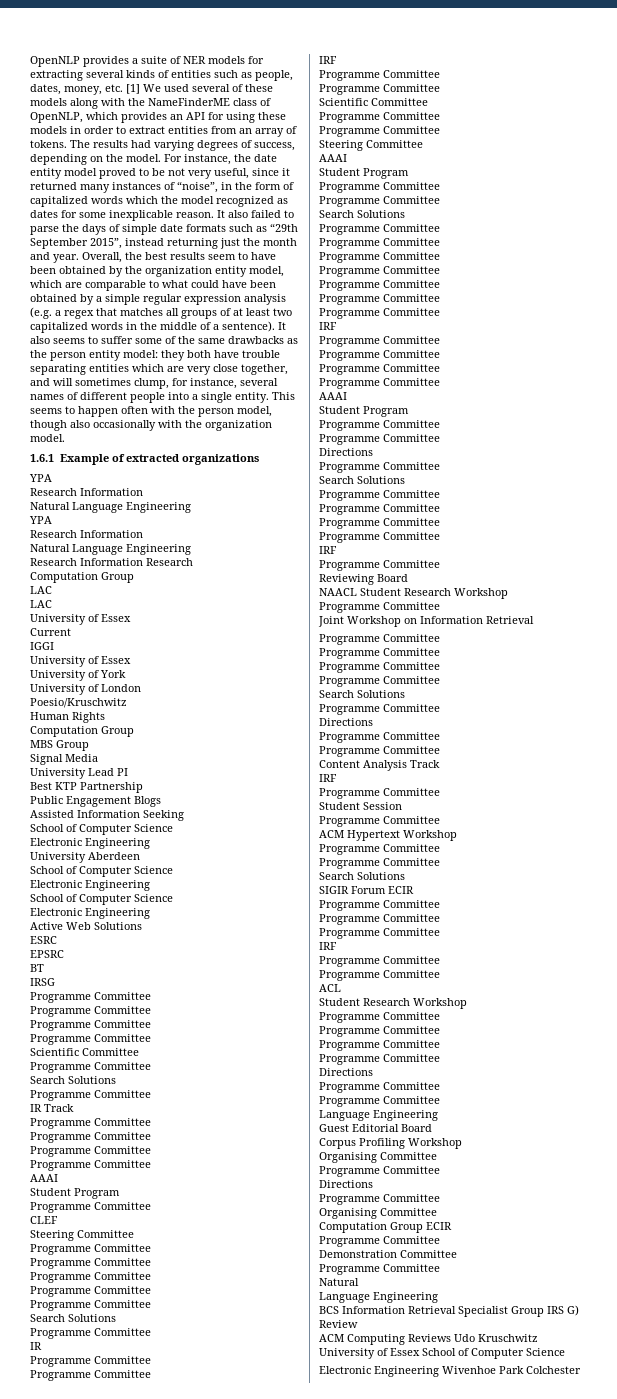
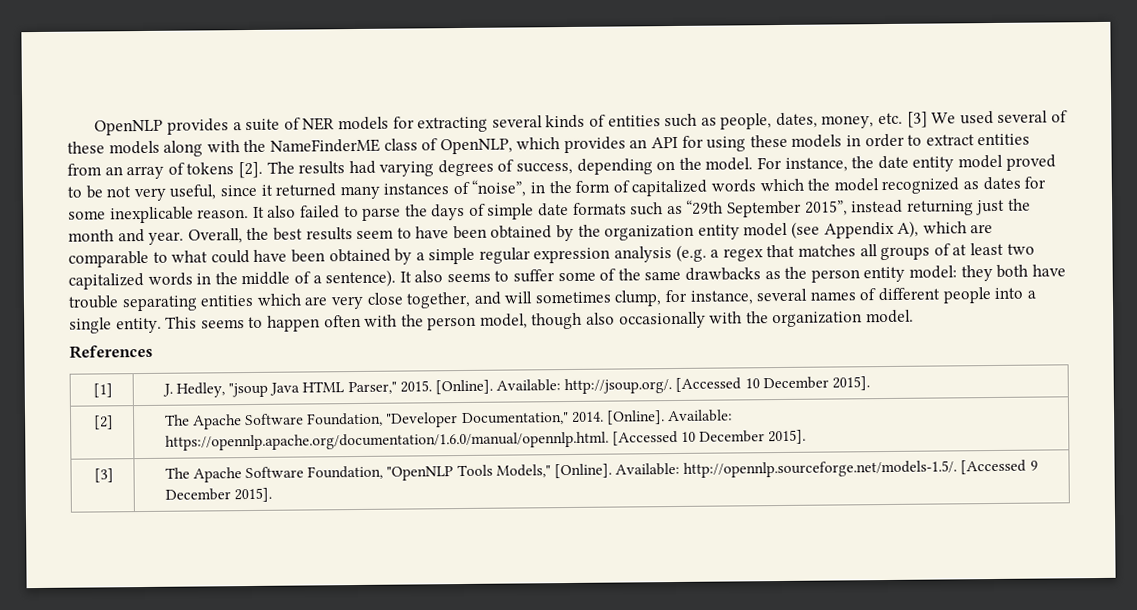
- OpenNLP provides a suite of NER models for extracting several kinds of entities such as people, dates, money, etc. [1] We used several of these models along with the NameFinderME class of OpenNLP, which provides an API for using these models in order to extract entities from an array of tokens.
+ OpenNLP provides a suite of NER models for extracting several kinds of entities such as people, dates, money, etc. [3] We used several of these models along with the NameFinderME class of OpenNLP, which provides an API for using these models in order to extract entities from an array of tokens [2].
- Overall, the best results seem to have been obtained by the organization entity model, which are comparable to what could have been obtained by a simple regular expression analysis (e.g. a regex that matches all groups of at least two capitalized words in the middle of a sentence).
+ Overall, the best results seem to have been obtained by the organization entity model (see Appendix A), which are comparable to what could have been obtained by a simple regular expression analysis (e.g. a regex that matches all groups of at least two capitalized words in the middle of a sentence).
- 1.6.1 Example of extracted organizations
- YPA
- Research Information
- Natural Language Engineering
- YPA
- Research Information
- Natural Language Engineering
- Research Information Research
- Computation Group
- LAC
- LAC
- University of Essex
- Current
- IGGI
- University of Essex
- University of York
- University of London
- Poesio/Kruschwitz
- Human Rights
- Computation Group
- MBS Group
- Signal Media
- University Lead PI
- Best KTP Partnership
- Public Engagement Blogs
- Assisted Information Seeking
- School of Computer Science
- Electronic Engineering
- University Aberdeen
- School of Computer Science
- Electronic Engineering
- School of Computer Science
- Electronic Engineering
- Active Web Solutions
- ESRC
- EPSRC
- BT
- IRSG
- Programme Committee
- Programme Committee
- Programme Committee
- Programme Committee
- Scientific Committee
- Programme Committee
- Search Solutions
- Programme Committee
- IR Track
- Programme Committee
- Programme Committee
- Programme Committee
- Programme Committee
- AAAI
- Student Program
- Programme Committee
- CLEF
- Steering Committee
- Programme Committee
- Programme Committee
- Programme Committee
- Programme Committee
- Programme Committee
- Search Solutions
- Programme Committee
- IR
- Programme Committee
- Programme Committee
- IRF
- Programme Committee
- Programme Committee
- Scientific Committee
- Programme Committee
- Programme Committee
- Steering Committee
- AAAI
- Student Program
- Programme Committee
- Programme Committee
- Search Solutions
- Programme Committee
- Programme Committee
- Programme Committee
- Programme Committee
- Programme Committee
- Programme Committee
- Programme Committee
- IRF
- Programme Committee
- Programme Committee
- Programme Committee
- Programme Committee
- AAAI
- Student Program
- Programme Committee
- Programme Committee
- Directions
- Programme Committee
- Search Solutions
- Programme Committee
- Programme Committee
- Programme Committee
- Programme Committee
- IRF
- Programme Committee
- Reviewing Board
- NAACL Student Research Workshop
- Programme Committee
- Joint Workshop on Information Retrieval
- Programme Committee
- Programme Committee
- Programme Committee
- Programme Committee
- Search Solutions
- Programme Committee
- Directions
- Programme Committee
- Programme Committee
- Content Analysis Track
- IRF
- Programme Committee
- Student Session
- Programme Committee
- ACM Hypertext Workshop
- Programme Committee
- Programme Committee
- Search Solutions
- SIGIR Forum ECIR
- Programme Committee
- Programme Committee
- Programme Committee
- IRF
- Programme Committee
- Programme Committee
- ACL
- Student Research Workshop
- Programme Committee
- Programme Committee
- Programme Committee
- Programme Committee
- Directions
- Programme Committee
- Programme Committee
- Language Engineering
- Guest Editorial Board
- Corpus Profiling Workshop
- Organising Committee
- Programme Committee
- Directions
- Programme Committee
- Organising Committee
- Computation Group ECIR
- Programme Committee
- Demonstration Committee
- Programme Committee
- Natural
- Language Engineering
- BCS Information Retrieval Specialist Group IRS G) Review
- ACM Computing Reviews Udo Kruschwitz University of Essex School of Computer Science
- Electronic Engineering Wivenhoe Park Colchester
+ References
+ [1] | J. Hedley, "jsoup Java HTML Parser," 2015. [Online]. Available: http://jsoup.org/. [Accessed 10 December 2015].
+ [2] | The Apache Software Foundation, "Developer Documentation," 2014. [Online]. Available: https://opennlp.apache.org/documentation/1.6.0/manual/opennlp.html. [Accessed 10 December 2015].
+ [3] | The Apache Software Foundation, "OpenNLP Tools Models," [Online]. Available: http://opennlp.sourceforge.net/models-1.5/. [Accessed 9 December 2015].

